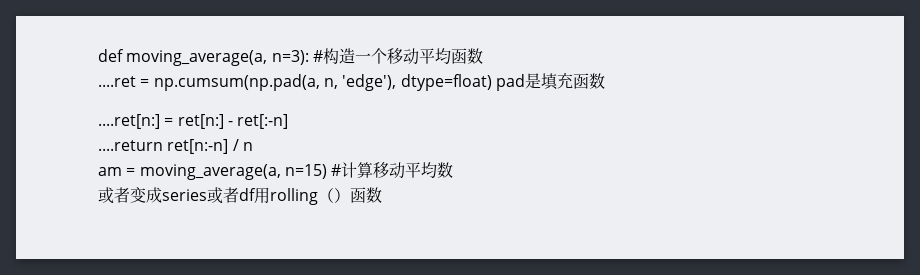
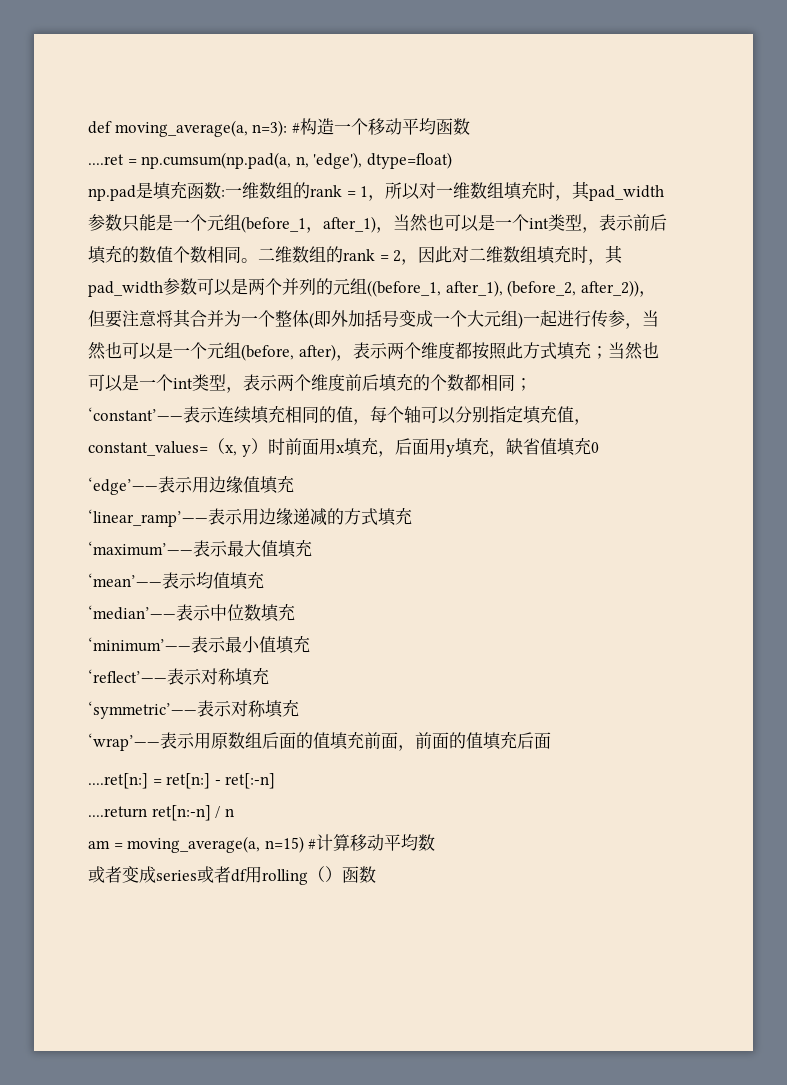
- ....ret = np.cumsum(np.pad(a, n, 'edge'), dtype=float) pad是填充函数
+ ....ret = np.cumsum(np.pad(a, n, 'edge'), dtype=float)
+ np.pad是填充函数:一维数组的rank = 1，所以对一维数组填充时，其pad_width参数只能是一个元组(before_1，after_1)，当然也可以是一个int类型，表示前后填充的数值个数相同。二维数组的rank = 2，因此对二维数组填充时，其pad_width参数可以是两个并列的元组((before_1, after_1), (before_2, after_2))，但要注意将其合并为一个整体(即外加括号变成一个大元组)一起进行传参，当然也可以是一个元组(before, after)，表示两个维度都按照此方式填充；当然也可以是一个int类型，表示两个维度前后填充的个数都相同；
+ ‘constant’——表示连续填充相同的值，每个轴可以分别指定填充值，constant_values=（x, y）时前面用x填充，后面用y填充，缺省值填充0
+ ‘edge’——表示用边缘值填充
+ ‘linear_ramp’——表示用边缘递减的方式填充
+ ‘maximum’——表示最大值填充
+ ‘mean’——表示均值填充
+ ‘median’——表示中位数填充
+ ‘minimum’——表示最小值填充
+ ‘reflect’——表示对称填充
+ ‘symmetric’——表示对称填充
+ ‘wrap’——表示用原数组后面的值填充前面，前面的值填充后面

